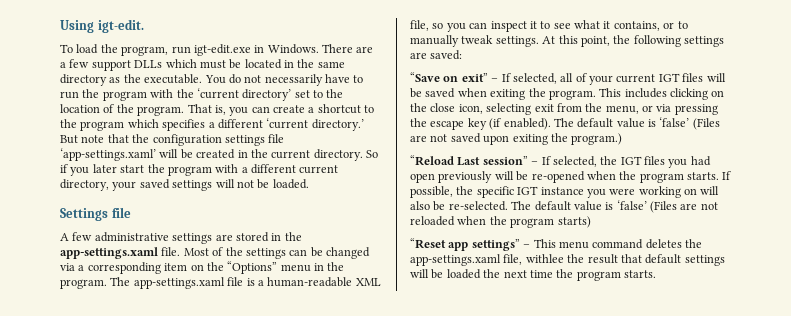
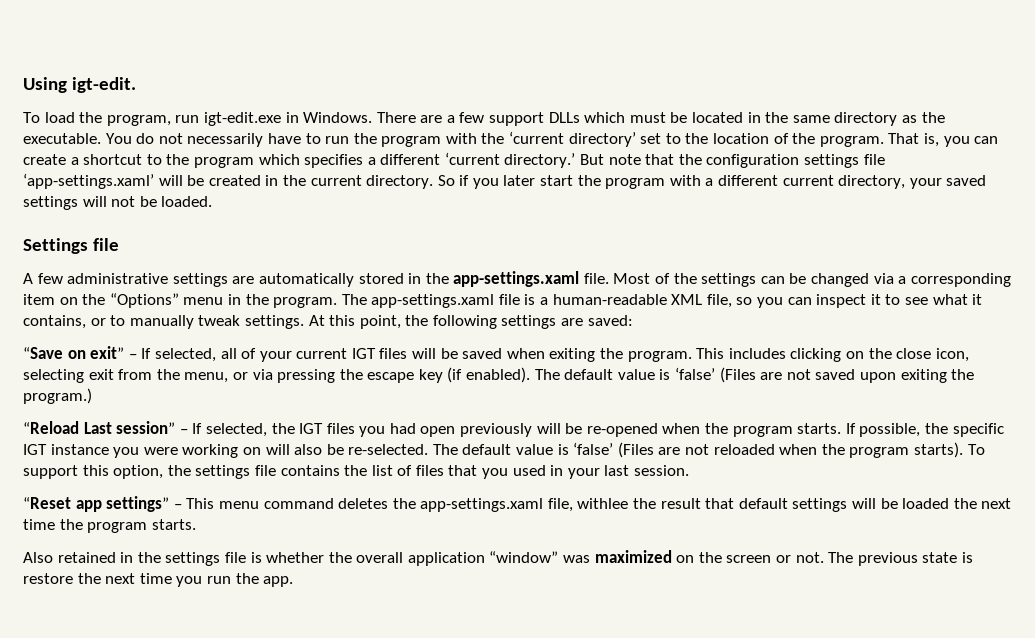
- A few administrative settings are stored in the app-settings.xaml file.
+ A few administrative settings are automatically stored in the app-settings.xaml file.
- The default value is ‘false’ (Files are not reloaded when the program starts)
+ The default value is ‘false’ (Files are not reloaded when the program starts). To support this option, the settings file contains the list of files that you used in your last session.
+ Also retained in the settings file is whether the overall application “window” was maximized on the screen or not. The previous state is restore the next time you run the app.

